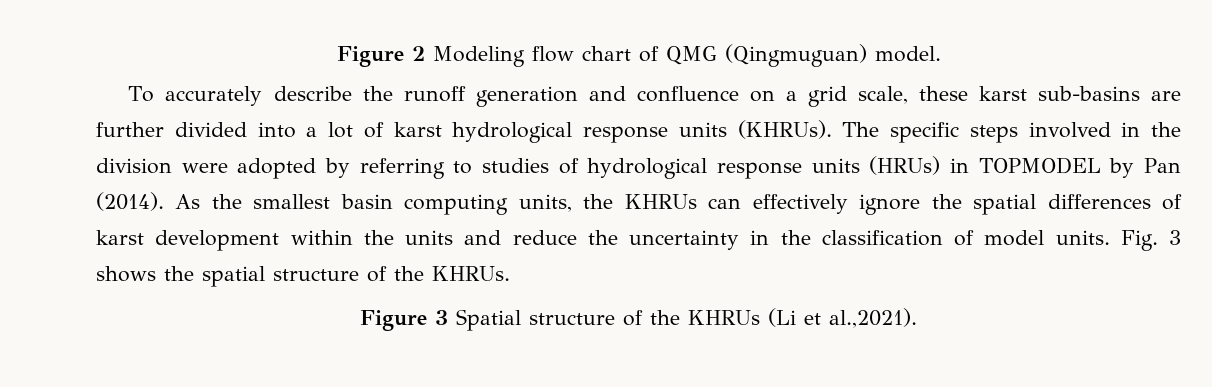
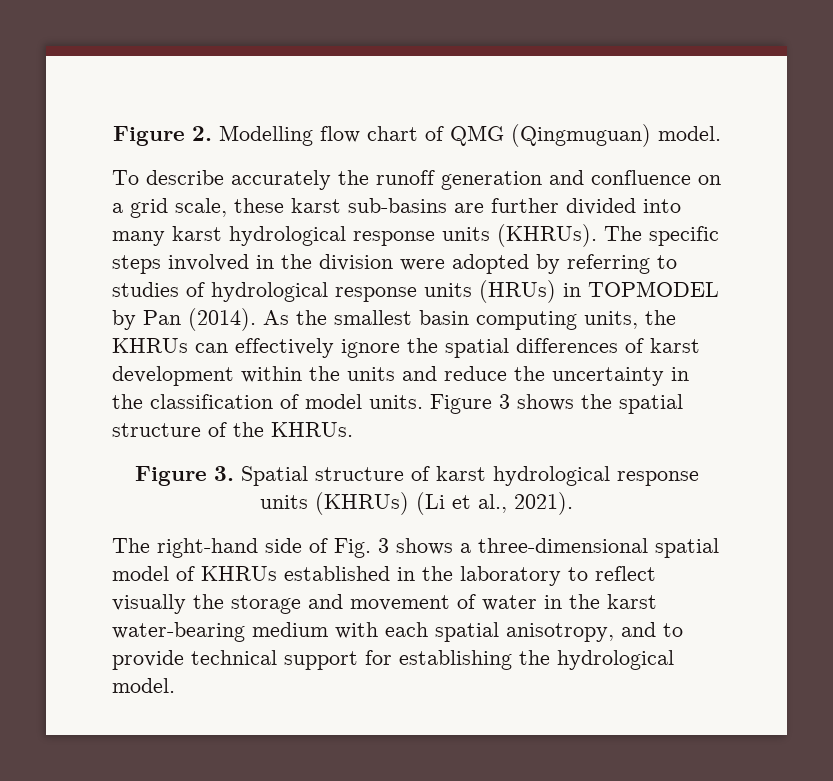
- Figure 2 Modeling flow chart of QMG (Qingmuguan) model.
+ Figure 2. Modelling flow chart of QMG (Qingmuguan) model.
- To accurately describe the runoff generation and confluence on a grid scale, these karst sub-basins are further divided into a lot of karst hydrological response units (KHRUs).
+ To describe accurately the runoff generation and confluence on a grid scale, these karst sub-basins are further divided into many karst hydrological response units (KHRUs).
- Fig. 3 shows the spatial structure of the KHRUs.
+ Figure 3 shows the spatial structure of the KHRUs.
- Figure 3 Spatial structure of the KHRUs (Li et al.,2021).
+ Figure 3. Spatial structure of karst hydrological response units (KHRUs) (Li et al., 2021).
+ The right-hand side of Fig. 3 shows a three-dimensional spatial model of KHRUs established in the laboratory to reflect visually the storage and movement of water in the karst water-bearing medium with each spatial anisotropy, and to provide technical support for establishing the hydrological model.

